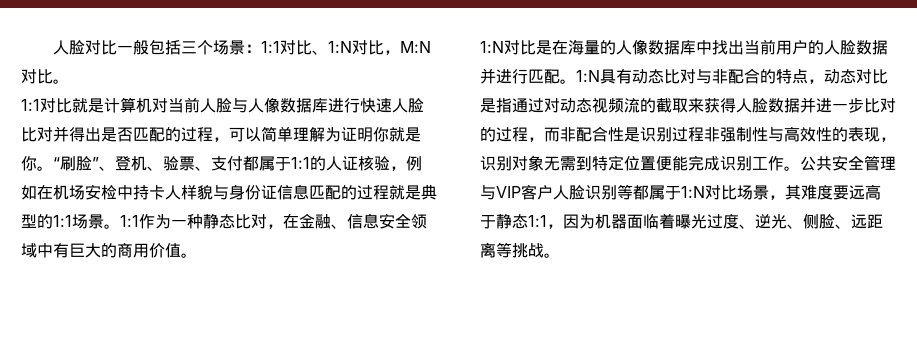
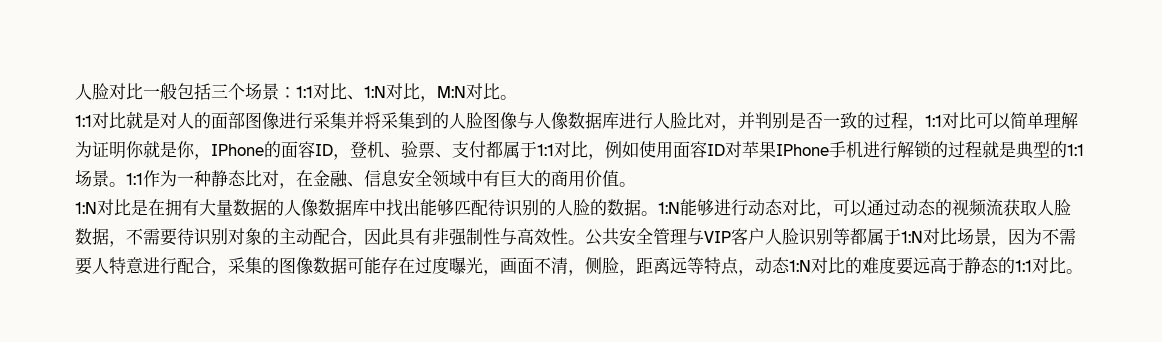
- 1:1对比就是计算机对当前人脸与人像数据库进行快速人脸比对并得出是否匹配的过程，可以简单理解为证明你就是你。“刷脸”、登机、验票、支付都属于1:1的人证核验，例如在机场安检中持卡人样貌与身份证信息匹配的过程就是典型的1:1场景。
+ 1:1对比就是对人的面部图像进行采集并将采集到的人脸图像与人像数据库进行人脸比对，并判别是否一致的过程，1:1对比可以简单理解为证明你就是你，IPhone的面容ID，登机、验票、支付都属于1:1对比，例如使用面容ID对苹果IPhone手机进行解锁的过程就是典型的1:1场景。
- 1:N对比是在海量的人像数据库中找出当前用户的人脸数据并进行匹配。1:N具有动态比对与非配合的特点，动态对比是指通过对动态视频流的截取来获得人脸数据并进一步比对的过程，而非配合性是识别过程非强制性与高效性的表现，识别对象无需到特定位置便能完成识别工作。
+ 1:N对比是在拥有大量数据的人像数据库中找出能够匹配待识别的人脸的数据。1:N能够进行动态对比，可以通过动态的视频流获取人脸数据，不需要待识别对象的主动配合，因此具有非强制性与高效性。
- 公共安全管理与VIP客户人脸识别等都属于1:N对比场景，其难度要远高于静态1:1，因为机器面临着曝光过度、逆光、侧脸、远距离等挑战。
+ 公共安全管理与VIP客户人脸识别等都属于1:N对比场景，因为不需要人特意进行配合，采集的图像数据可能存在过度曝光，画面不清，侧脸，距离远等特点，动态1:N对比的难度要远高于静态的1:1对比。

